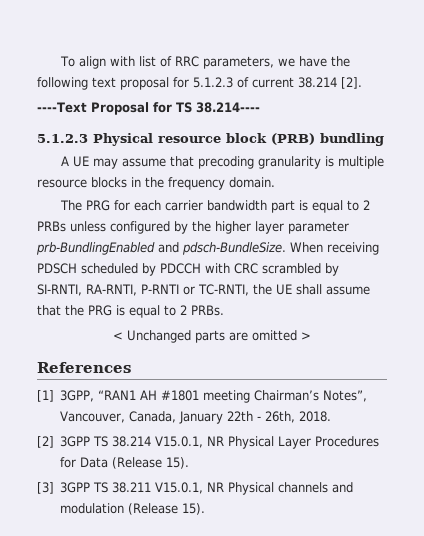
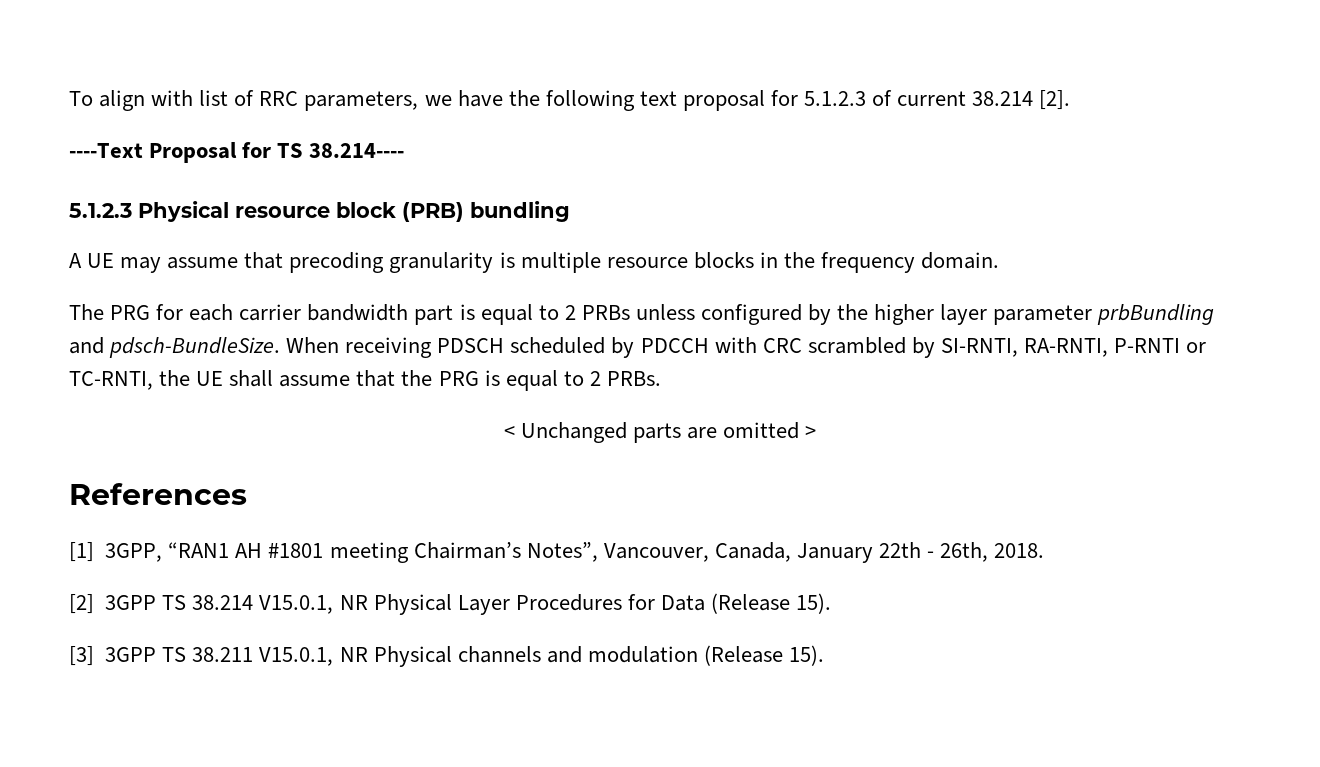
- The PRG for each carrier bandwidth part is equal to 2 PRBs unless configured by the higher layer parameter prb-BundlingEnabled and pdsch-BundleSize.
+ The PRG for each carrier bandwidth part is equal to 2 PRBs unless configured by the higher layer parameter prbBundling and pdsch-BundleSize.

